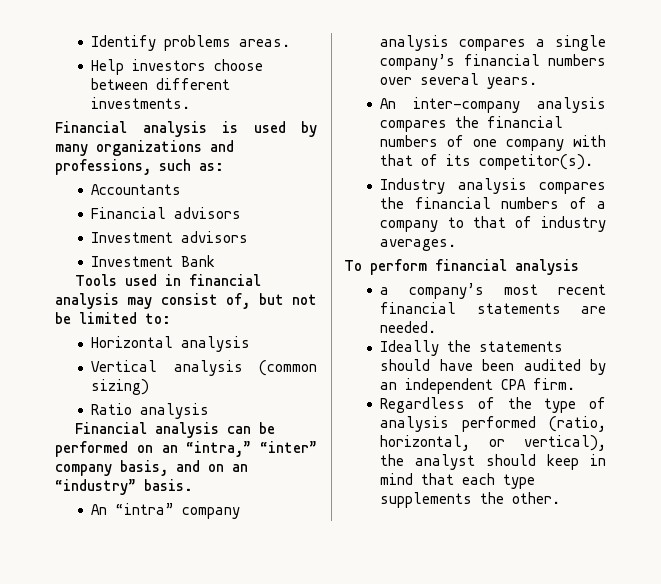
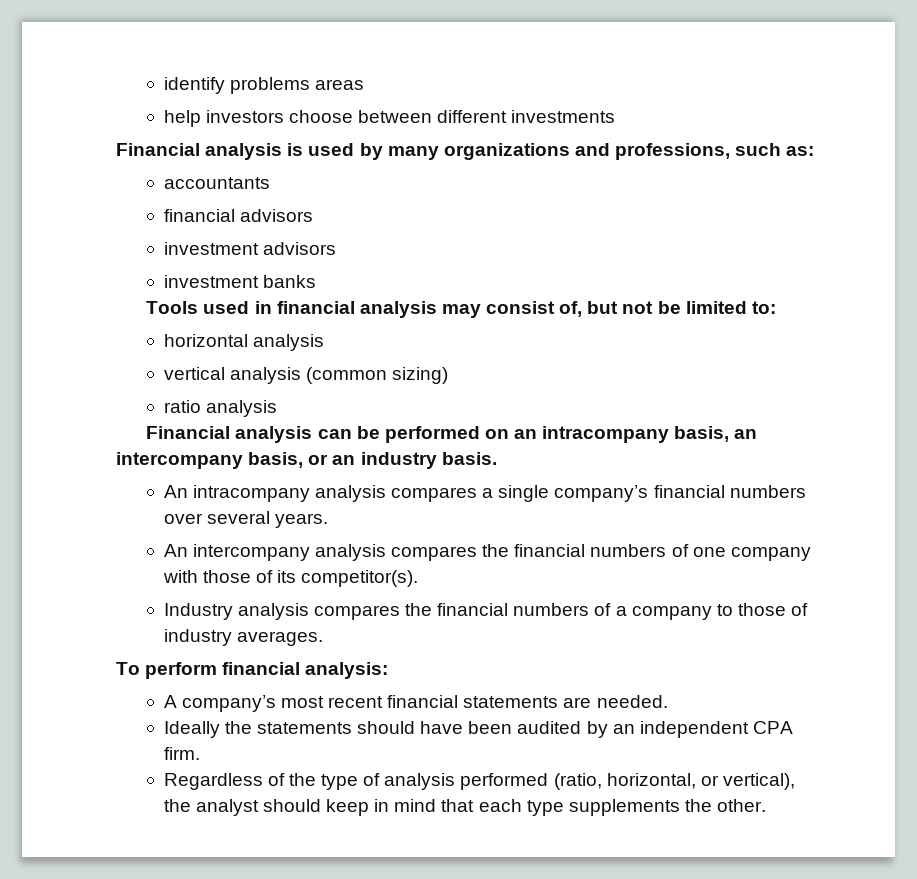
- Identify problems areas.
- Help investors choose between different investments.
+ identify problems areas
+ help investors choose between different investments
- Accountants
- Financial advisors
- Investment advisors
- Investment Bank
+ accountants
+ financial advisors
+ investment advisors
+ investment banks
- Horizontal analysis
- Vertical analysis (common sizing)
+ horizontal analysis
+ vertical analysis (common sizing)
- Ratio analysis
+ ratio analysis
- Financial analysis can be performed on an “intra,” “inter” company basis, and on an “industry” basis.
+ Financial analysis can be performed on an intracompany basis, an intercompany basis, or an industry basis.
- An “intra” company analysis compares a single company’s financial numbers over several years.
+ An intracompany analysis compares a single company’s financial numbers over several years.
- An inter-company analysis compares the financial numbers of one company with that of its competitor(s).
+ An intercompany analysis compares the financial numbers of one company with those of its competitor(s).
- Industry analysis compares the financial numbers of a company to that of industry averages.
+ Industry analysis compares the financial numbers of a company to those of industry averages.
- To perform financial analysis
- a company’s most recent financial statements are needed.
+ To perform financial analysis:
+ A company’s most recent financial statements are needed.

